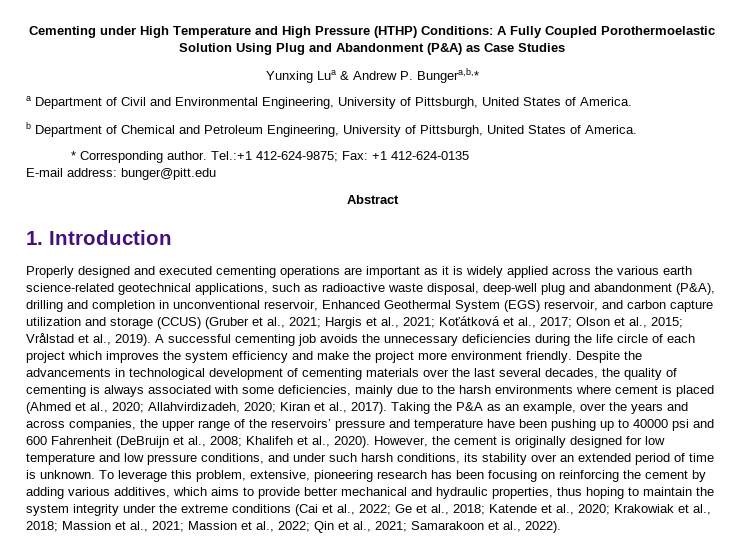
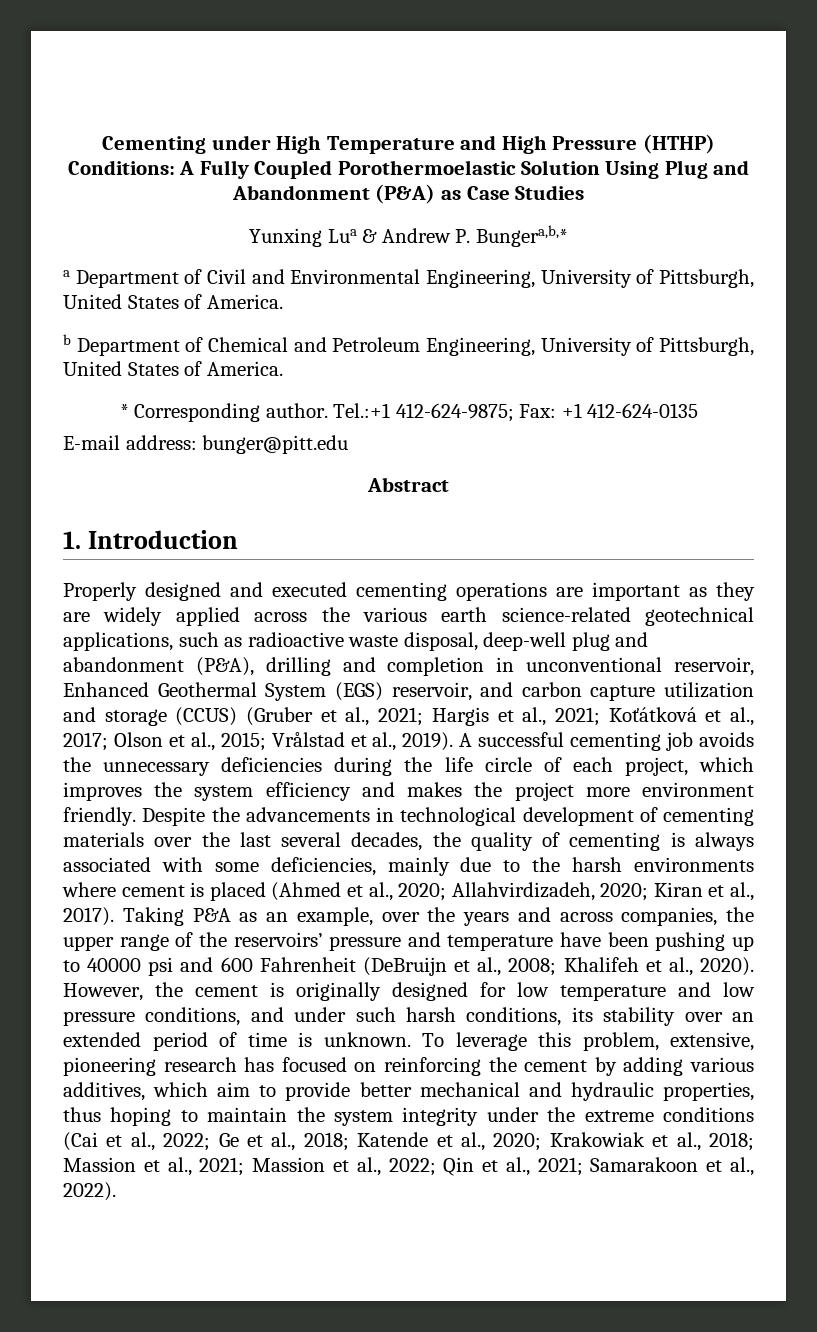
- Properly designed and executed cementing operations are important as it is widely applied across the various earth science-related geotechnical applications, such as radioactive waste disposal, deep-well plug and abandonment (P&A), drilling and completion in unconventional reservoir, Enhanced Geothermal System (EGS) reservoir, and carbon capture utilization and storage (CCUS) (Gruber et al., 2021;
+ Properly designed and executed cementing operations are important as they are widely applied across the various earth science-related geotechnical applications, such as radioactive waste disposal, deep-well plug and abandonment (P&A), drilling and completion in unconventional reservoir, Enhanced Geothermal System (EGS) reservoir, and carbon capture utilization and storage (CCUS) (Gruber et al., 2021;
- A successful cementing job avoids the unnecessary deficiencies during the life circle of each project which improves the system efficiency and make the project more environment friendly.
+ A successful cementing job avoids the unnecessary deficiencies during the life circle of each project, which improves the system efficiency and makes the project more environment friendly.
- Taking the P&A as an example, over the years and across companies, the upper range of the reservoirs’ pressure and temperature have been pushing up to 40000 psi and 600 Fahrenheit (DeBruijn et al., 2008; Khalifeh et al., 2020).
+ Taking P&A as an example, over the years and across companies, the upper range of the reservoirs’ pressure and temperature have been pushing up to 40000 psi and 600 Fahrenheit (DeBruijn et al., 2008; Khalifeh et al., 2020).
- To leverage this problem, extensive, pioneering research has been focusing on reinforcing the cement by adding various additives, which aims to provide better mechanical and hydraulic properties, thus hoping to maintain the system integrity under the extreme conditions (Cai et al., 2022;
+ To leverage this problem, extensive, pioneering research has focused on reinforcing the cement by adding various additives, which aim to provide better mechanical and hydraulic properties, thus hoping to maintain the system integrity under the extreme conditions (Cai et al., 2022;

